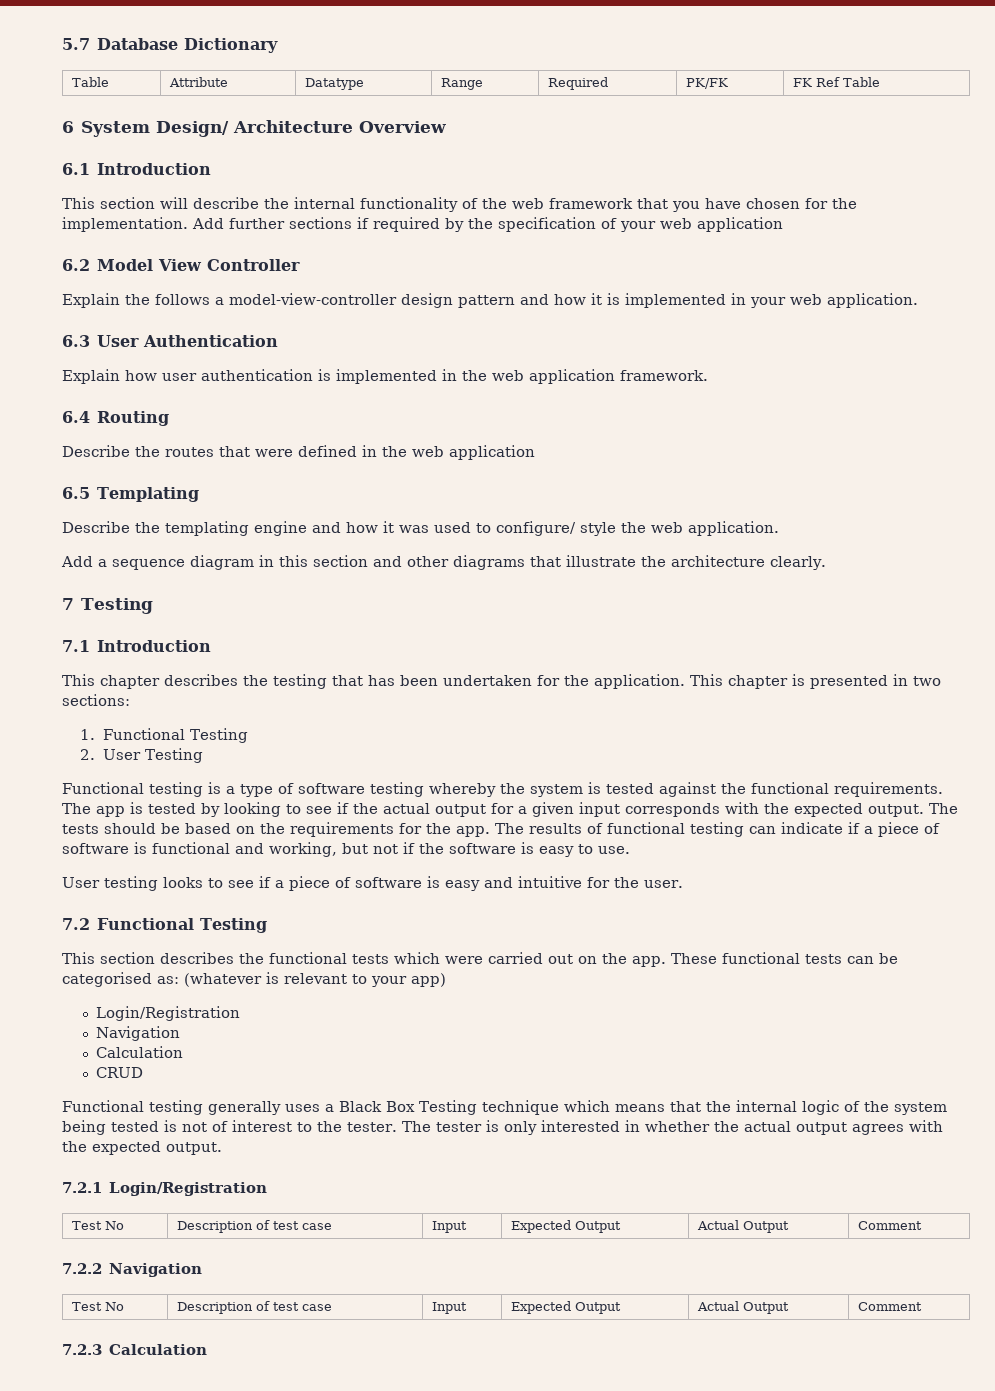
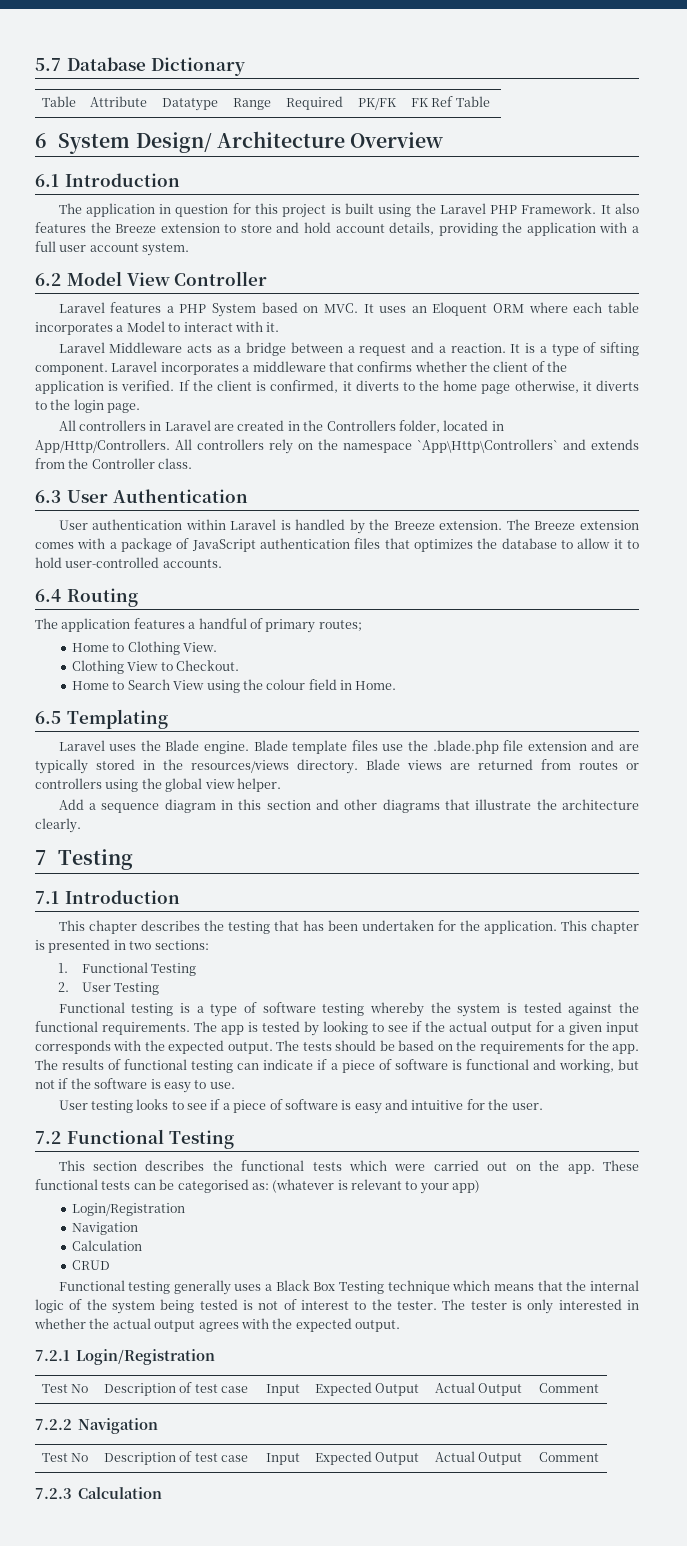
- This section will describe the internal functionality of the web framework that you have chosen for the implementation. Add further sections if required by the specification of your web application
+ The application in question for this project is built using the Laravel PHP Framework. It also features the Breeze extension to store and hold account details, providing the application with a full user account system.
  6.2 Model View Controller
- Explain the follows a model-view-controller design pattern and how it is implemented in your web application.
+ Laravel features a PHP System based on MVC. It uses an Eloquent ORM where each table incorporates a Model to interact with it.
+ Laravel Middleware acts as a bridge between a request and a reaction. It is a type of sifting component. Laravel incorporates a middleware that confirms whether the client of the application is verified. If the client is confirmed, it diverts to the home page otherwise, it diverts to the login page.
+ All controllers in Laravel are created in the Controllers folder, located in App/Http/Controllers. All controllers rely on the namespace `App\Http\Controllers` and extends from the Controller class.
  6.3 User Authentication
- Explain how user authentication is implemented in the web application framework.
+ User authentication within Laravel is handled by the Breeze extension. The Breeze extension comes with a package of JavaScript authentication files that optimizes the database to allow it to hold user-controlled accounts.
  6.4 Routing
- Describe the routes that were defined in the web application
+ The application features a handful of primary routes;
+ Home to Clothing View.
+ Clothing View to Checkout.
+ Home to Search View using the colour field in Home.
  6.5 Templating
- Describe the templating engine and how it was used to configure/ style the web application.
+ Laravel uses the Blade engine. Blade template files use the .blade.php file extension and are typically stored in the resources/views directory. Blade views are returned from routes or controllers using the global view helper.

